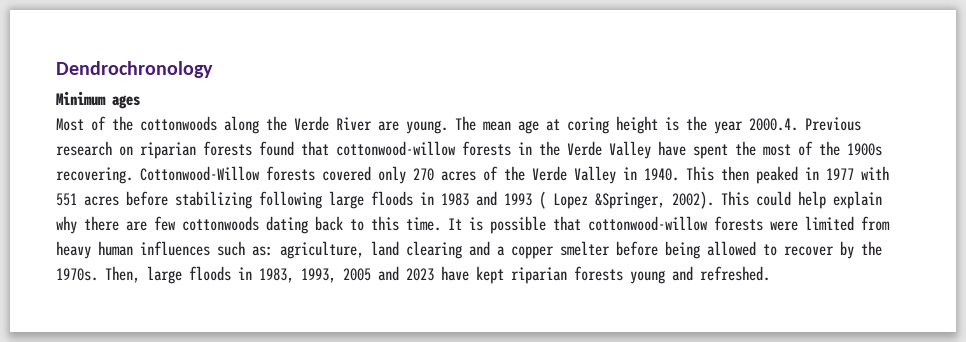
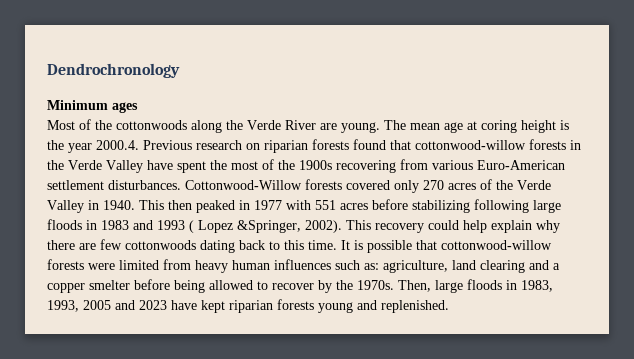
- The mean age at coring height is the year 2000.4. Previous research on riparian forests found that cottonwood-willow forests in the Verde Valley have spent the most of the 1900s recovering.
+ The mean age at coring height is the year 2000.4. Previous research on riparian forests found that cottonwood-willow forests in the Verde Valley have spent the most of the 1900s recovering from various Euro-American settlement disturbances.
- This could help explain why there are few cottonwoods dating back to this time.
+ This recovery could help explain why there are few cottonwoods dating back to this time.
- Then, large floods in 1983, 1993, 2005 and 2023 have kept riparian forests young and refreshed.
+ Then, large floods in 1983, 1993, 2005 and 2023 have kept riparian forests young and replenished.

